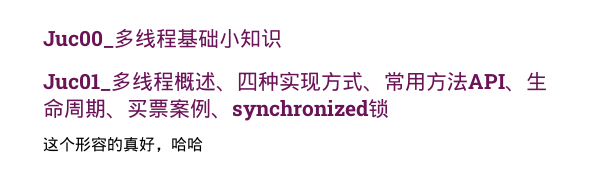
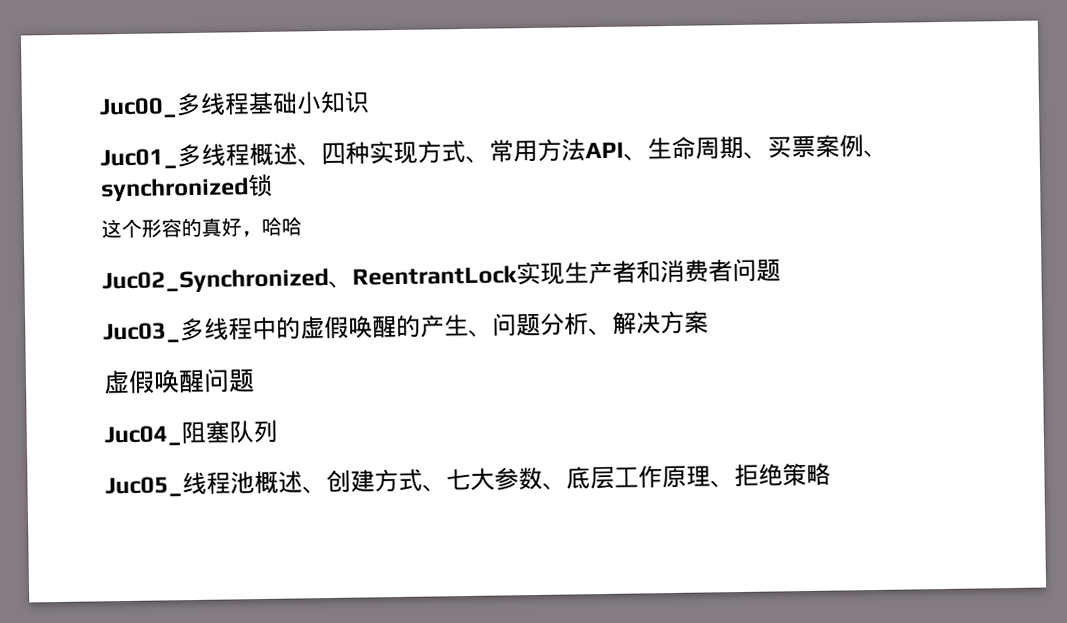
+ Juc02_Synchronized、ReentrantLock实现生产者和消费者问题
+ Juc03_多线程中的虚假唤醒的产生、问题分析、解决方案
+ 虚假唤醒问题
+ Juc04_阻塞队列
+ Juc05_线程池概述、创建方式、七大参数、底层工作原理、拒绝策略

